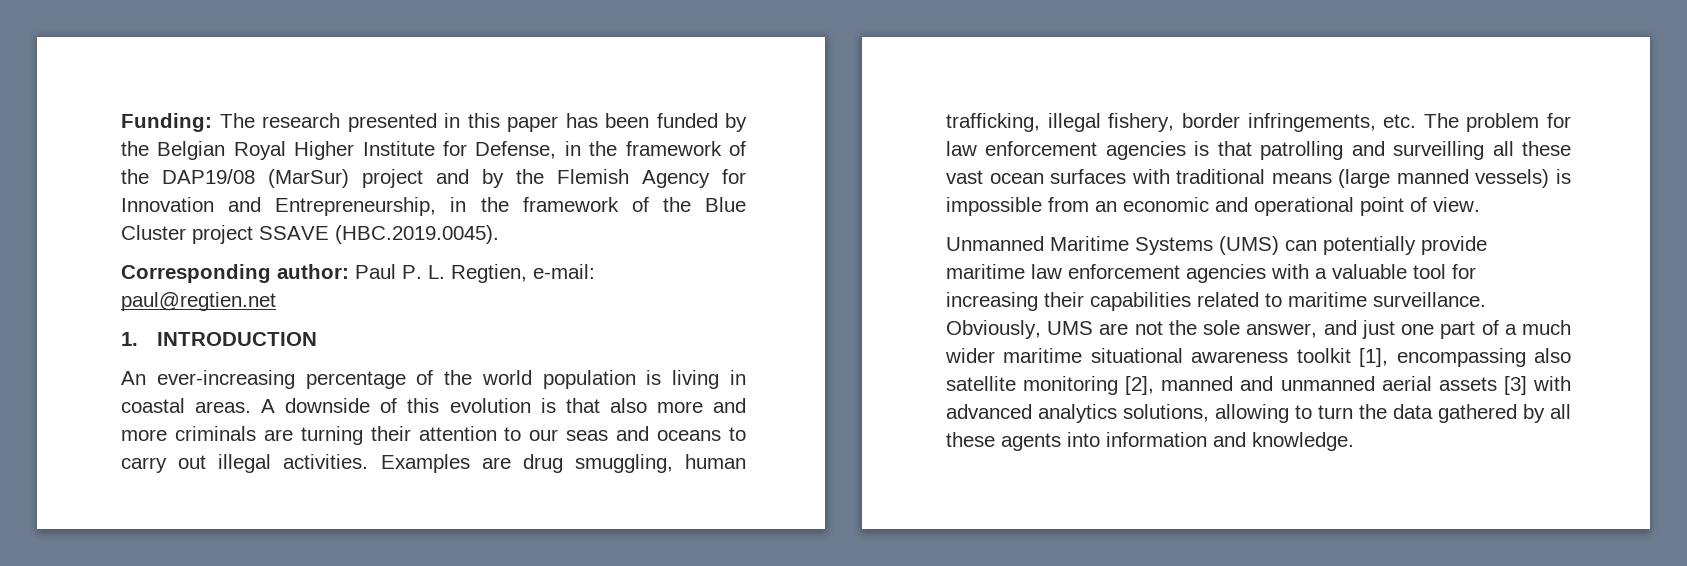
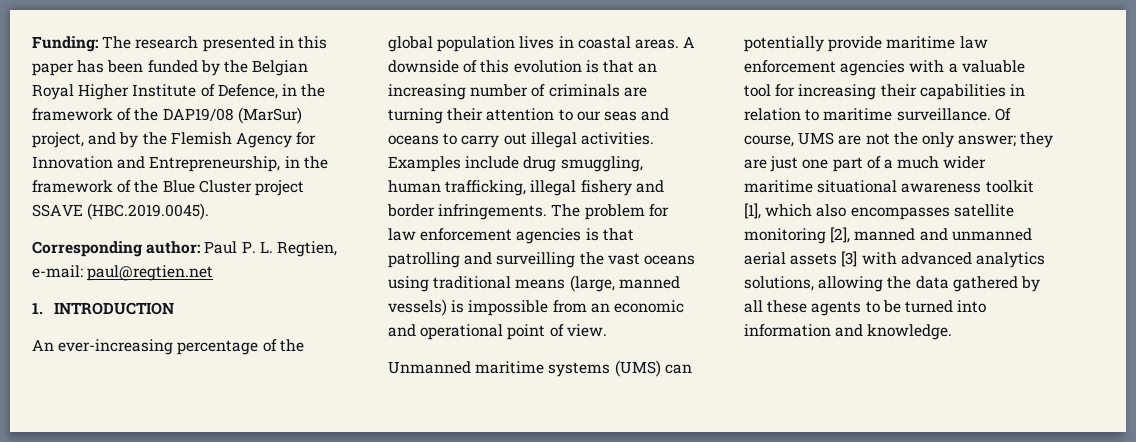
- Funding: The research presented in this paper has been funded by the Belgian Royal Higher Institute for Defense, in the framework of the DAP19/08 (MarSur) project and by the Flemish Agency for Innovation and Entrepreneurship, in the framework of the Blue Cluster project SSAVE (HBC.2019.0045).
+ Funding: The research presented in this paper has been funded by the Belgian Royal Higher Institute of Defence, in the framework of the DAP19/08 (MarSur) project, and by the Flemish Agency for Innovation and Entrepreneurship, in the framework of the Blue Cluster project SSAVE (HBC.2019.0045).
- An ever-increasing percentage of the world population is living in coastal areas.
+ An ever-increasing percentage of the global population lives in coastal areas.
- A downside of this evolution is that also more and more criminals are turning their attention to our seas and oceans to carry out illegal activities.
+ A downside of this evolution is that an increasing number of criminals are turning their attention to our seas and oceans to carry out illegal activities.
- Examples are drug smuggling, human trafficking, illegal fishery, border infringements, etc. The problem for law enforcement agencies is that patrolling and surveilling all these vast ocean surfaces with traditional means (large manned vessels) is impossible from an economic and operational point of view.
+ Examples include drug smuggling, human trafficking, illegal fishery and border infringements. The problem for law enforcement agencies is that patrolling and surveilling the vast oceans using traditional means (large, manned vessels) is impossible from an economic and operational point of view.
- Unmanned Maritime Systems (UMS) can potentially provide maritime law enforcement agencies with a valuable tool for increasing their capabilities related to maritime surveillance.
+ Unmanned maritime systems (UMS) can potentially provide maritime law enforcement agencies with a valuable tool for increasing their capabilities in relation to maritime surveillance.
- Obviously, UMS are not the sole answer, and just one part of a much wider maritime situational awareness toolkit [1], encompassing also satellite monitoring [2], manned and unmanned aerial assets [3] with advanced analytics solutions, allowing to turn the data gathered by all these agents into information and knowledge.
+ Of course, UMS are not the only answer; they are just one part of a much wider maritime situational awareness toolkit [1], which also encompasses satellite monitoring [2], manned and unmanned aerial assets [3] with advanced analytics solutions, allowing the data gathered by all these agents to be turned into information and knowledge.

